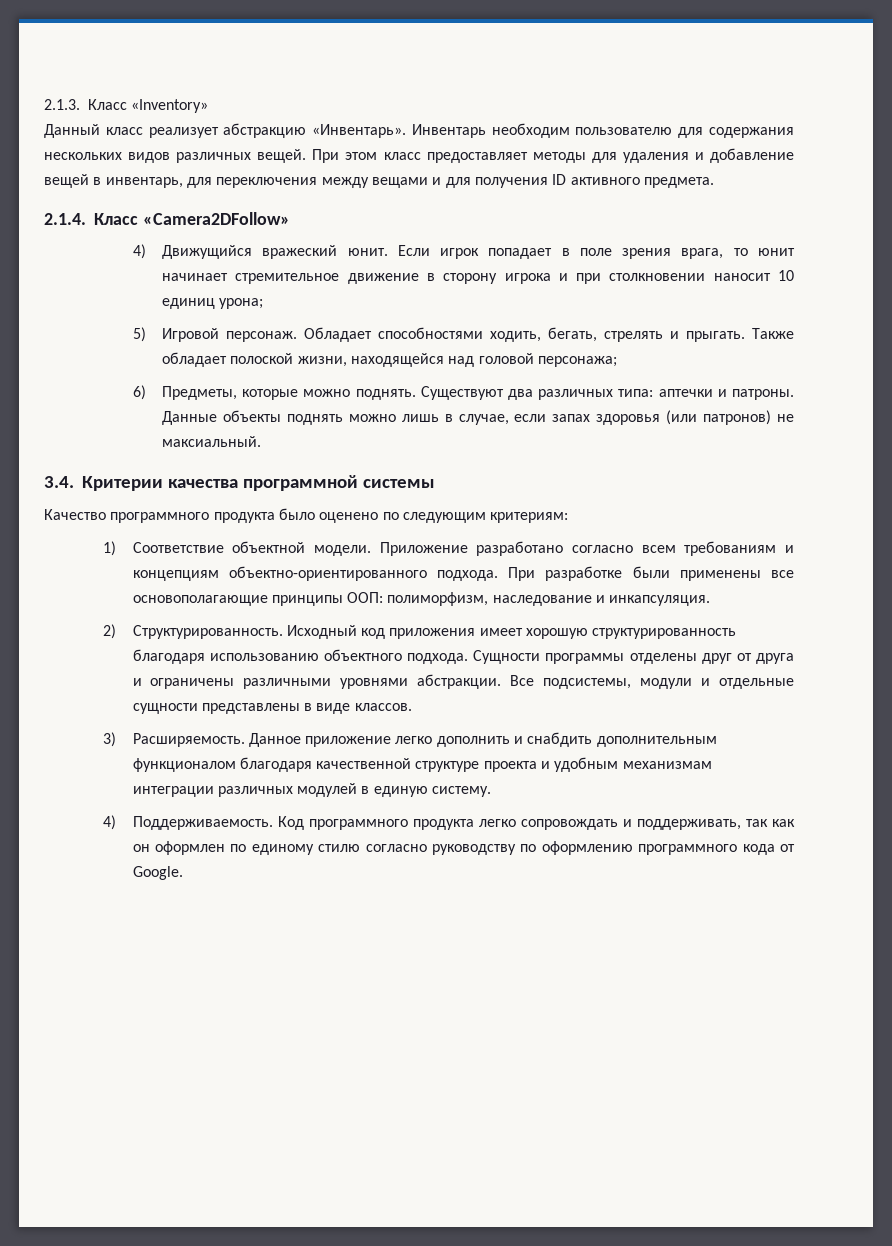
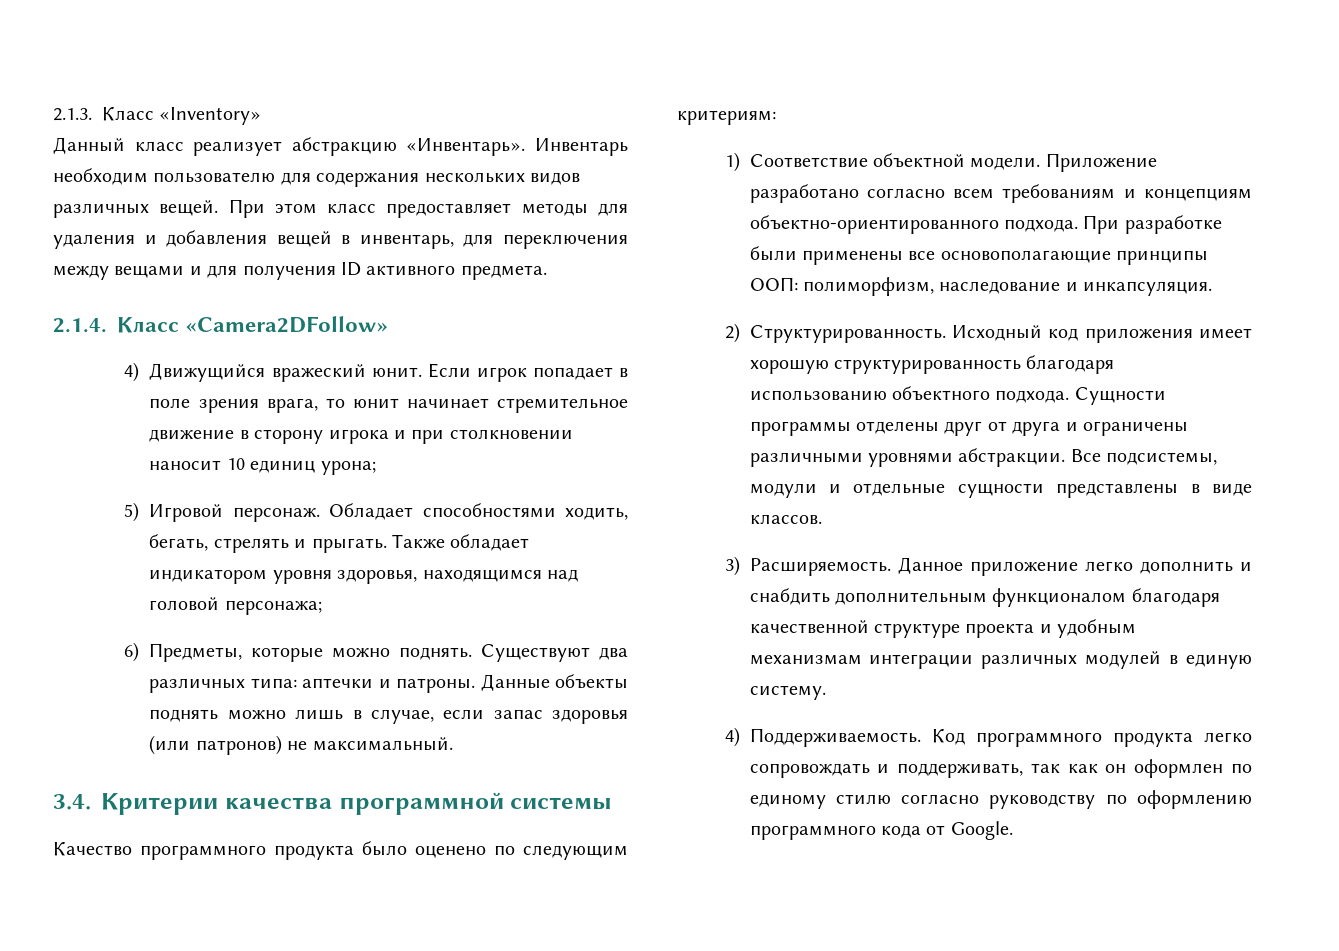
- При этом класс предоставляет методы для удаления и добавление вещей в инвентарь, для переключения между вещами и для получения ID активного предмета.
+ При этом класс предоставляет методы для удаления и добавления вещей в инвентарь, для переключения между вещами и для получения ID активного предмета.
- Также обладает полоской жизни, находящейся над головой персонажа;
+ Также обладает индикатором уровня здоровья, находящимся над головой персонажа;
- Данные объекты поднять можно лишь в случае, если запах здоровья (или патронов) не максиальный.
+ Данные объекты поднять можно лишь в случае, если запас здоровья (или патронов) не максимальный.

